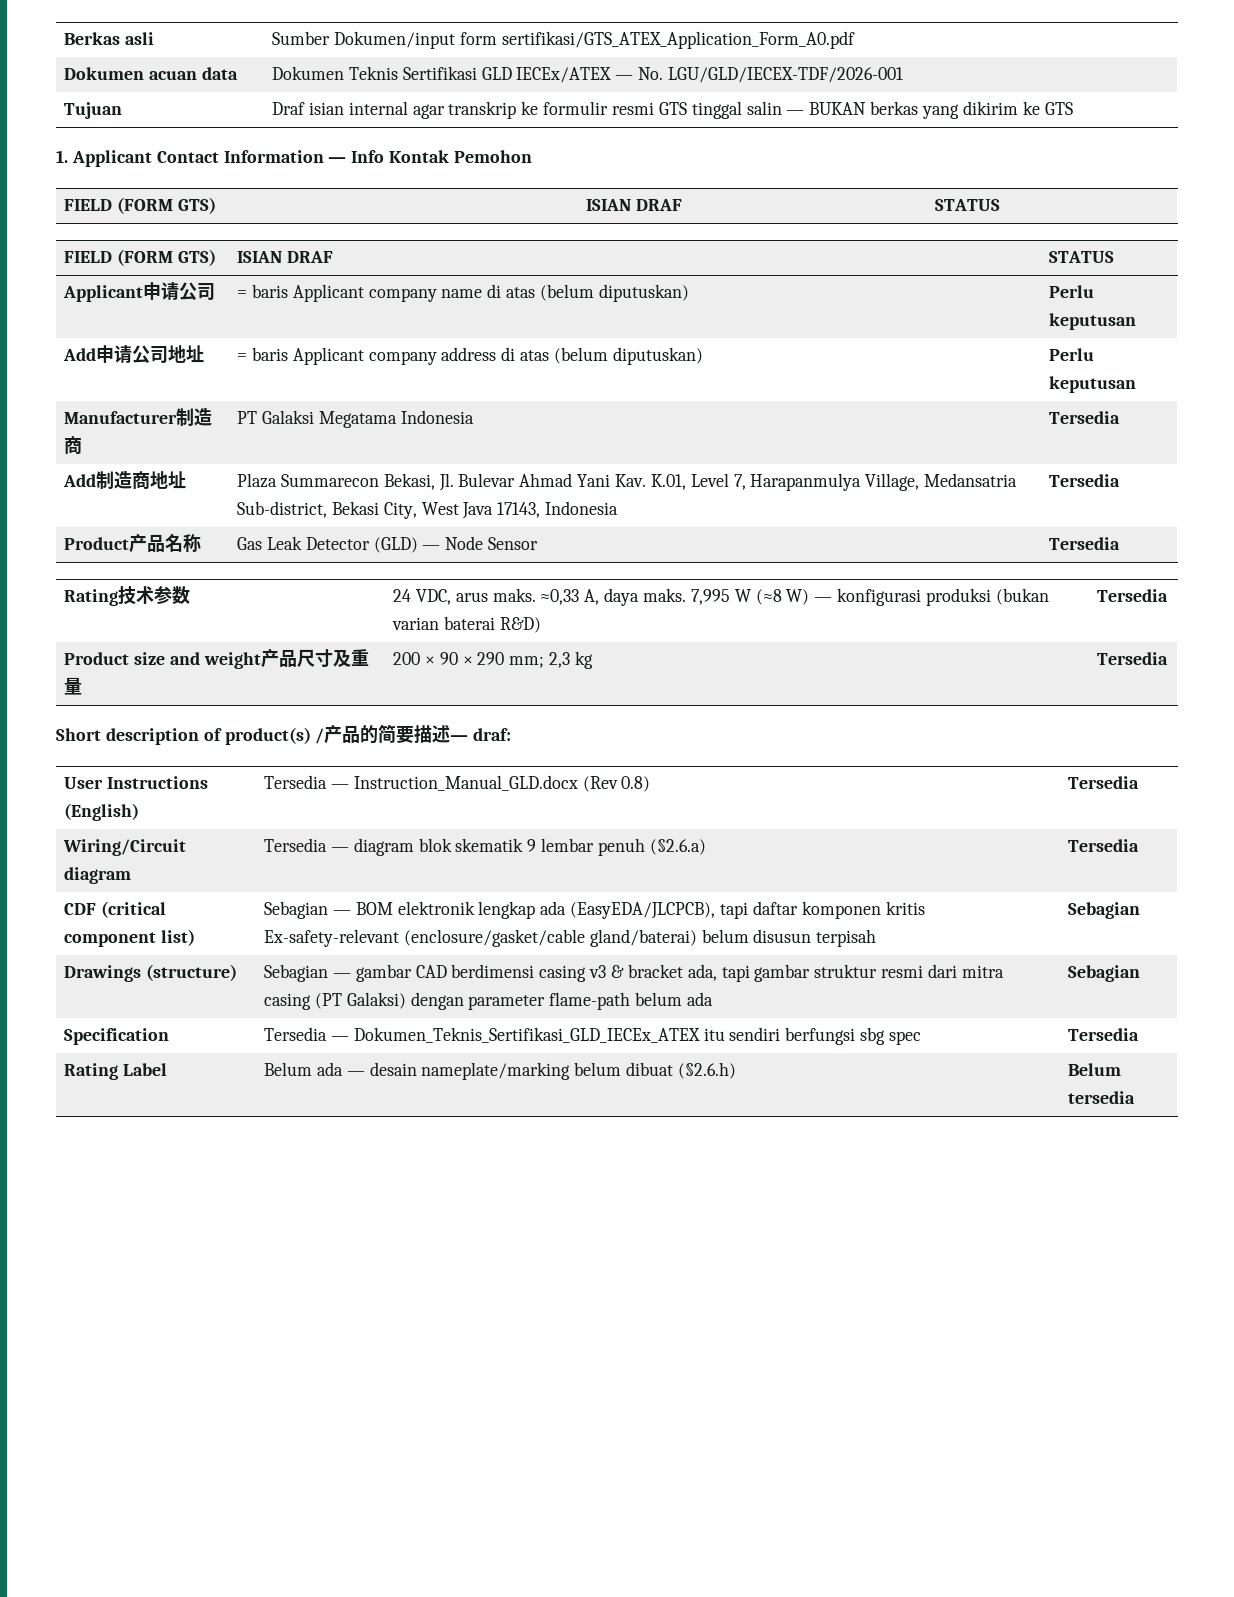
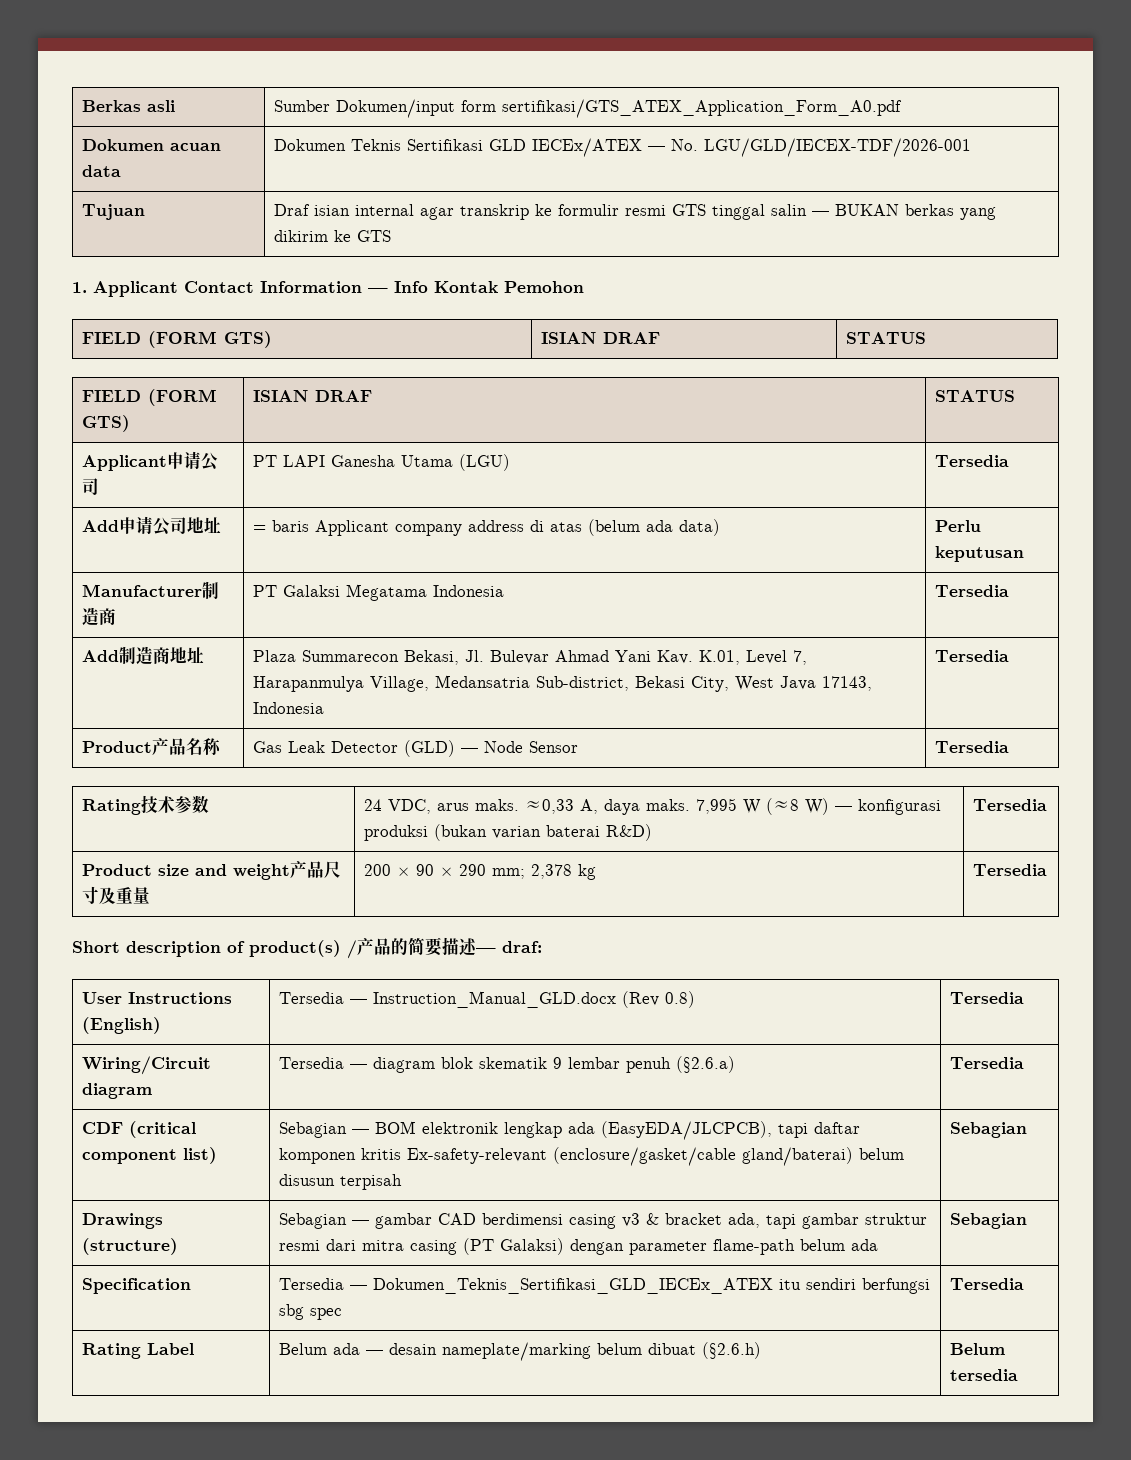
- Applicant申请公司 | = baris Applicant company name di atas (belum diputuskan) | Perlu keputusan
+ Applicant申请公司 | PT LAPI Ganesha Utama (LGU) | Tersedia
- Add申请公司地址 | = baris Applicant company address di atas (belum diputuskan) | Perlu keputusan
+ Add申请公司地址 | = baris Applicant company address di atas (belum ada data) | Perlu keputusan
- Product size and weight产品尺寸及重量 | 200 × 90 × 290 mm; 2,3 kg | Tersedia
+ Product size and weight产品尺寸及重量 | 200 × 90 × 290 mm; 2,378 kg | Tersedia

